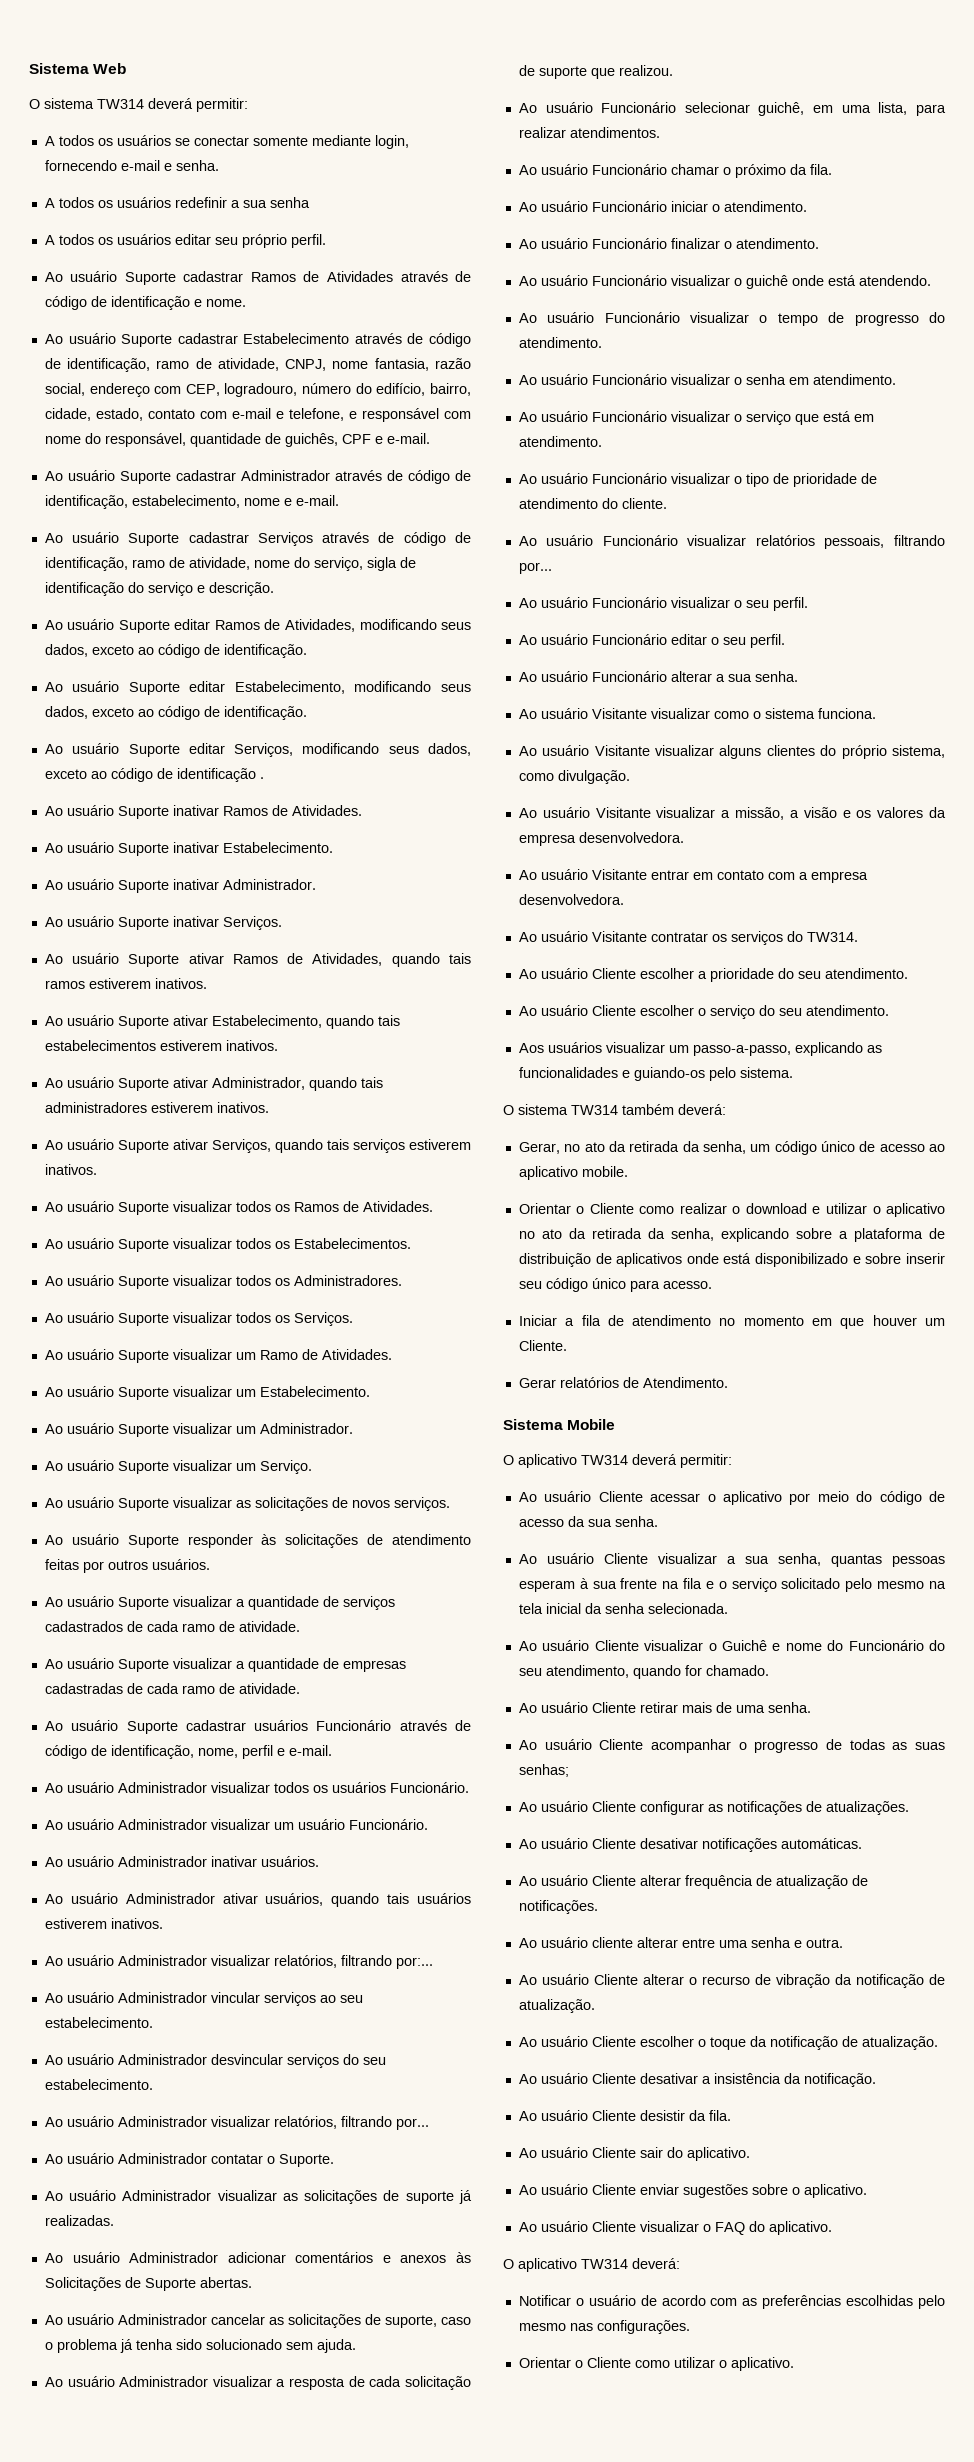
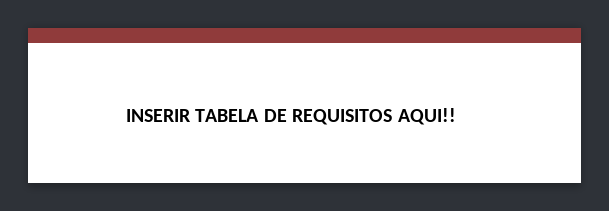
- Sistema Web
- O sistema TW314 deverá permitir:
- A todos os usuários se conectar somente mediante login, fornecendo e-mail e senha.
- A todos os usuários redefinir a sua senha
- A todos os usuários editar seu próprio perfil.
- Ao usuário Suporte cadastrar Ramos de Atividades através de código de identificação e nome.
- Ao usuário Suporte cadastrar Estabelecimento através de código de identificação, ramo de atividade, CNPJ, nome fantasia, razão social, endereço com CEP, logradouro, número do edifício, bairro, cidade, estado, contato com e-mail e telefone, e responsável com nome do responsável, quantidade de guichês, CPF e e-mail.
- Ao usuário Suporte cadastrar Administrador através de código de identificação, estabelecimento, nome e e-mail.
- Ao usuário Suporte cadastrar Serviços através de código de identificação, ramo de atividade, nome do serviço, sigla de identificação do serviço e descrição.
- Ao usuário Suporte editar Ramos de Atividades, modificando seus dados, exceto ao código de identificação.
- Ao usuário Suporte editar Estabelecimento, modificando seus dados, exceto ao código de identificação.
- Ao usuário Suporte editar Serviços, modificando seus dados, exceto ao código de identificação .
- Ao usuário Suporte inativar Ramos de Atividades.
- Ao usuário Suporte inativar Estabelecimento.
- Ao usuário Suporte inativar Administrador.
- Ao usuário Suporte inativar Serviços.
- Ao usuário Suporte ativar Ramos de Atividades, quando tais ramos estiverem inativos.
- Ao usuário Suporte ativar Estabelecimento, quando tais estabelecimentos estiverem inativos.
- Ao usuário Suporte ativar Administrador, quando tais administradores estiverem inativos.
- Ao usuário Suporte ativar Serviços, quando tais serviços estiverem inativos.
- Ao usuário Suporte visualizar todos os Ramos de Atividades.
- Ao usuário Suporte visualizar todos os Estabelecimentos.
- Ao usuário Suporte visualizar todos os Administradores.
- Ao usuário Suporte visualizar todos os Serviços.
- Ao usuário Suporte visualizar um Ramo de Atividades.
- Ao usuário Suporte visualizar um Estabelecimento.
- Ao usuário Suporte visualizar um Administrador.
- Ao usuário Suporte visualizar um Serviço.
- Ao usuário Suporte visualizar as solicitações de novos serviços.
- Ao usuário Suporte responder às solicitações de atendimento feitas por outros usuários.
- Ao usuário Suporte visualizar a quantidade de serviços cadastrados de cada ramo de atividade.
- Ao usuário Suporte visualizar a quantidade de empresas cadastradas de cada ramo de atividade.
- Ao usuário Suporte cadastrar usuários Funcionário através de código de identificação, nome, perfil e e-mail.
- Ao usuário Administrador visualizar todos os usuários Funcionário.
- Ao usuário Administrador visualizar um usuário Funcionário.
- Ao usuário Administrador inativar usuários.
- Ao usuário Administrador ativar usuários, quando tais usuários estiverem inativos.
- Ao usuário Administrador visualizar relatórios, filtrando por:...
- Ao usuário Administrador vincular serviços ao seu estabelecimento.
- Ao usuário Administrador desvincular serviços do seu estabelecimento.
- Ao usuário Administrador visualizar relatórios, filtrando por...
- Ao usuário Administrador contatar o Suporte.
- Ao usuário Administrador visualizar as solicitações de suporte já realizadas.
- Ao usuário Administrador adicionar comentários e anexos às Solicitações de Suporte abertas.
- Ao usuário Administrador cancelar as solicitações de suporte, caso o problema já tenha sido solucionado sem ajuda.
- Ao usuário Administrador visualizar a resposta de cada solicitação de suporte que realizou.
- Ao usuário Funcionário selecionar guichê, em uma lista, para realizar atendimentos.
- Ao usuário Funcionário chamar o próximo da fila.
- Ao usuário Funcionário iniciar o atendimento.
- Ao usuário Funcionário finalizar o atendimento.
- Ao usuário Funcionário visualizar o guichê onde está atendendo.
- Ao usuário Funcionário visualizar o tempo de progresso do atendimento.
- Ao usuário Funcionário visualizar o senha em atendimento.
- Ao usuário Funcionário visualizar o serviço que está em atendimento.
- Ao usuário Funcionário visualizar o tipo de prioridade de atendimento do cliente.
- Ao usuário Funcionário visualizar relatórios pessoais, filtrando por...
- Ao usuário Funcionário visualizar o seu perfil.
- Ao usuário Funcionário editar o seu perfil.
- Ao usuário Funcionário alterar a sua senha.
- Ao usuário Visitante visualizar como o sistema funciona.
- Ao usuário Visitante visualizar alguns clientes do próprio sistema, como divulgação.
- Ao usuário Visitante visualizar a missão, a visão e os valores da empresa desenvolvedora.
- Ao usuário Visitante entrar em contato com a empresa desenvolvedora.
- Ao usuário Visitante contratar os serviços do TW314.
- Ao usuário Cliente escolher a prioridade do seu atendimento.
- Ao usuário Cliente escolher o serviço do seu atendimento.
- Aos usuários visualizar um passo-a-passo, explicando as funcionalidades e guiando-os pelo sistema.
- O sistema TW314 também deverá:
- Gerar, no ato da retirada da senha, um código único de acesso ao aplicativo mobile.
- Orientar o Cliente como realizar o download e utilizar o aplicativo no ato da retirada da senha, explicando sobre a plataforma de distribuição de aplicativos onde está disponibilizado e sobre inserir seu código único para acesso.
- Iniciar a fila de atendimento no momento em que houver um Cliente.
- Gerar relatórios de Atendimento.
- Sistema Mobile
- O aplicativo TW314 deverá permitir:
- Ao usuário Cliente acessar o aplicativo por meio do código de acesso da sua senha.
- Ao usuário Cliente visualizar a sua senha, quantas pessoas esperam à sua frente na fila e o serviço solicitado pelo mesmo na tela inicial da senha selecionada.
- Ao usuário Cliente visualizar o Guichê e nome do Funcionário do seu atendimento, quando for chamado.
- Ao usuário Cliente retirar mais de uma senha.
- Ao usuário Cliente acompanhar o progresso de todas as suas senhas;
- Ao usuário Cliente configurar as notificações de atualizações.
- Ao usuário Cliente desativar notificações automáticas.
- Ao usuário Cliente alterar frequência de atualização de notificações.
- Ao usuário cliente alterar entre uma senha e outra.
- Ao usuário Cliente alterar o recurso de vibração da notificação de atualização.
- Ao usuário Cliente escolher o toque da notificação de atualização.
- Ao usuário Cliente desativar a insistência da notificação.
- Ao usuário Cliente desistir da fila.
- Ao usuário Cliente sair do aplicativo.
- Ao usuário Cliente enviar sugestões sobre o aplicativo.
- Ao usuário Cliente visualizar o FAQ do aplicativo.
- O aplicativo TW314 deverá:
- Notificar o usuário de acordo com as preferências escolhidas pelo mesmo nas configurações.
- Orientar o Cliente como utilizar o aplicativo.
+ INSERIR TABELA DE REQUISITOS AQUI!!

